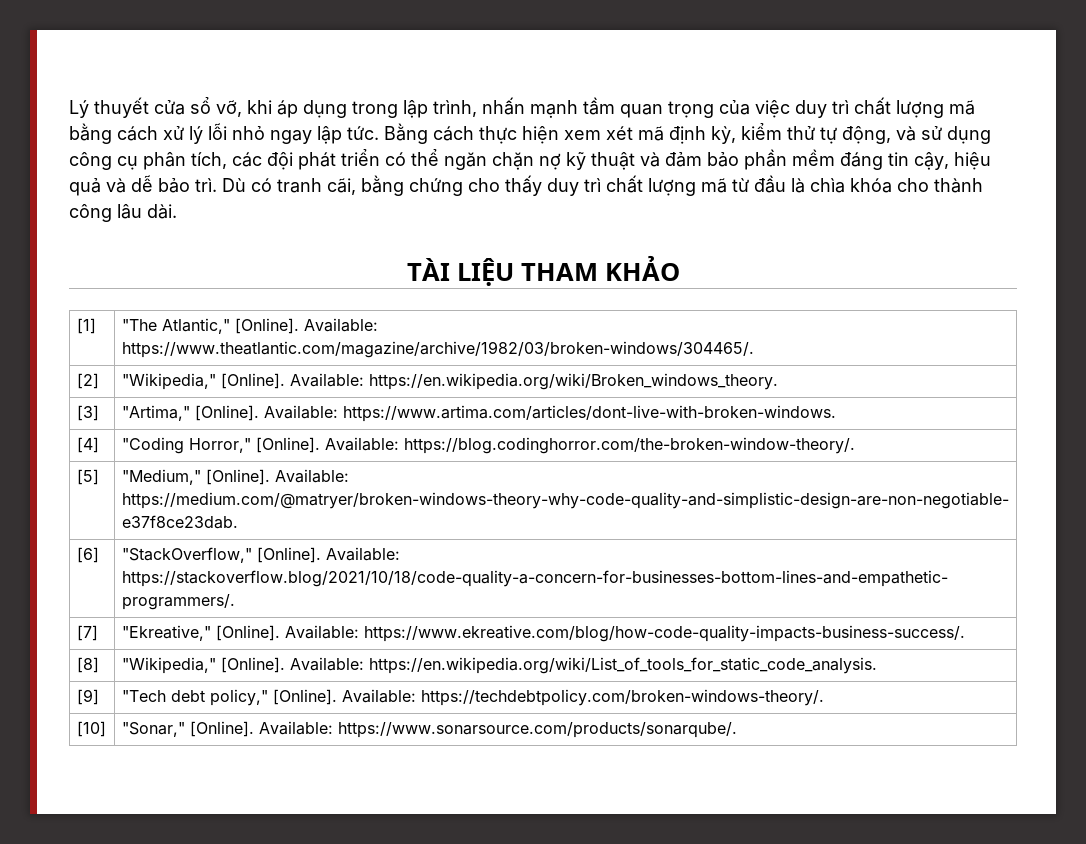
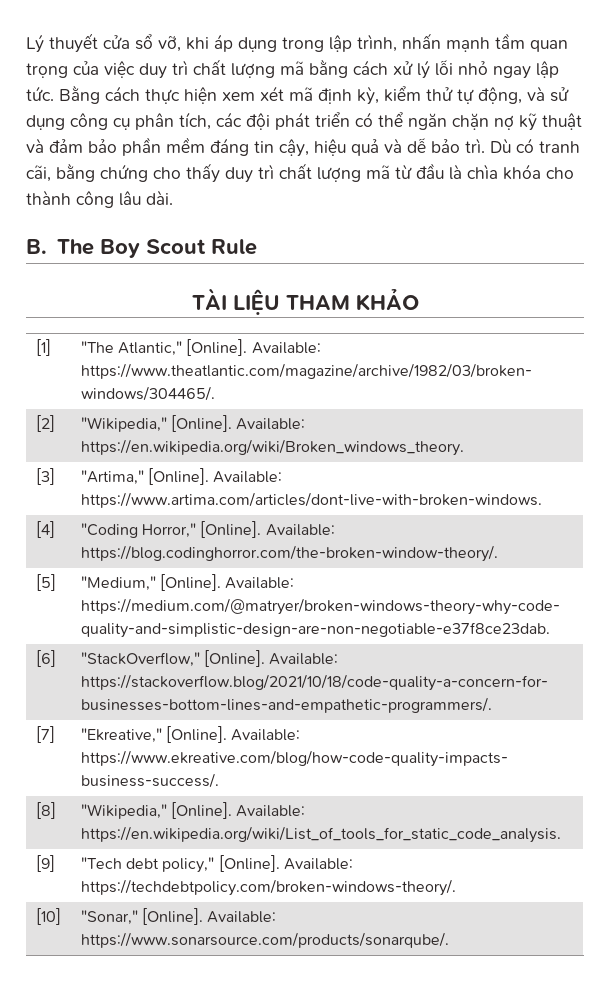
+ B. The Boy Scout Rule

